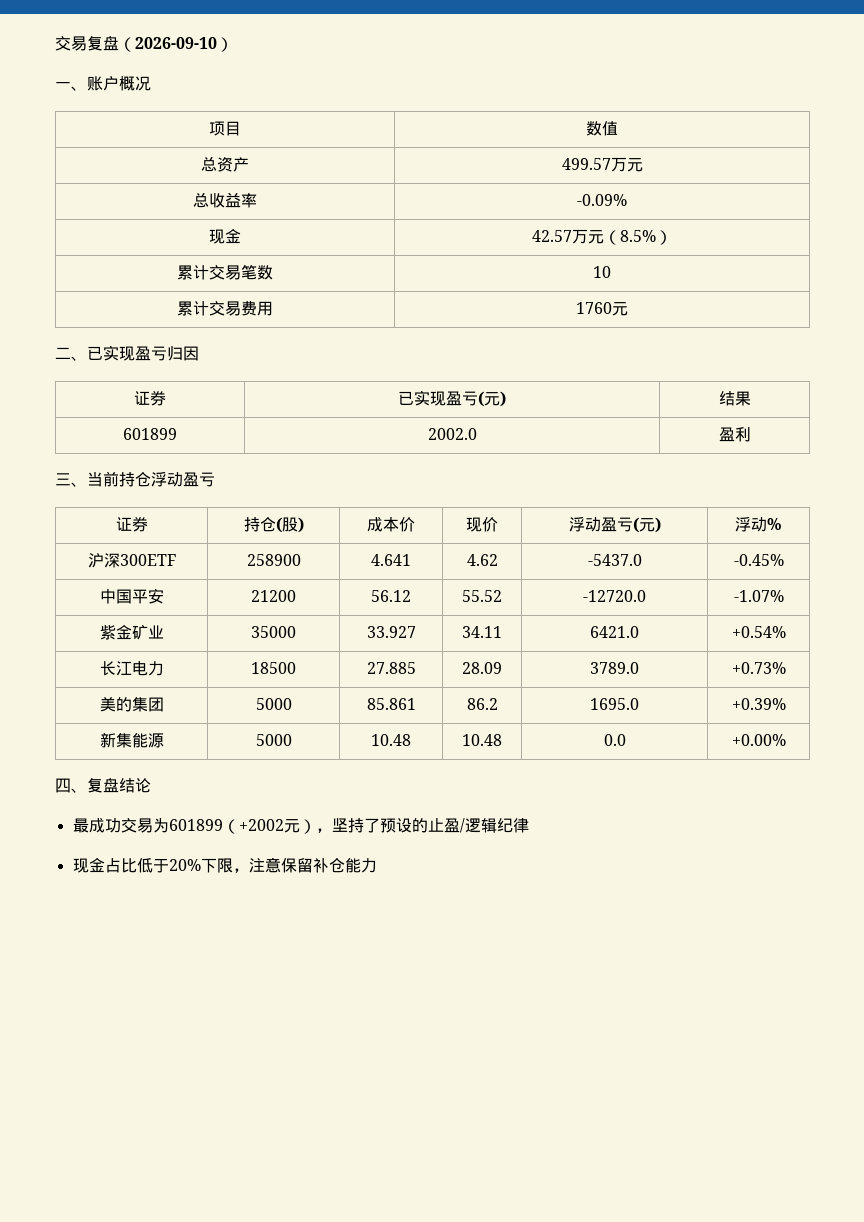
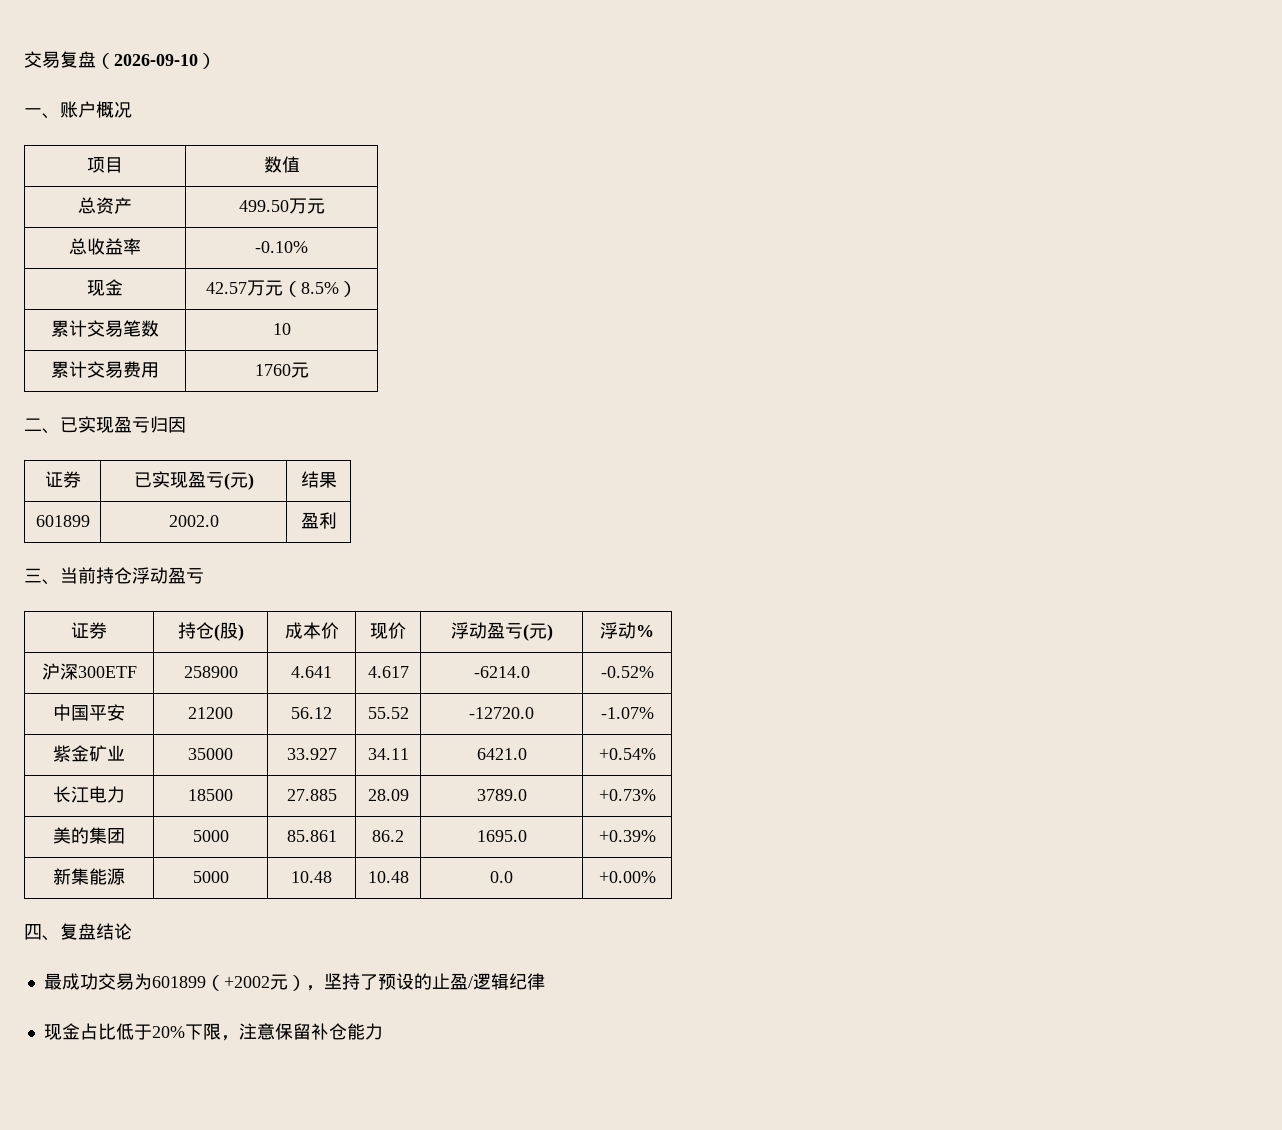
- 总资产 | 499.57万元
+ 总资产 | 499.50万元
- 总收益率 | -0.09%
+ 总收益率 | -0.10%
- 沪深300ETF | 258900 | 4.641 | 4.62 | -5437.0 | -0.45%
+ 沪深300ETF | 258900 | 4.641 | 4.617 | -6214.0 | -0.52%

